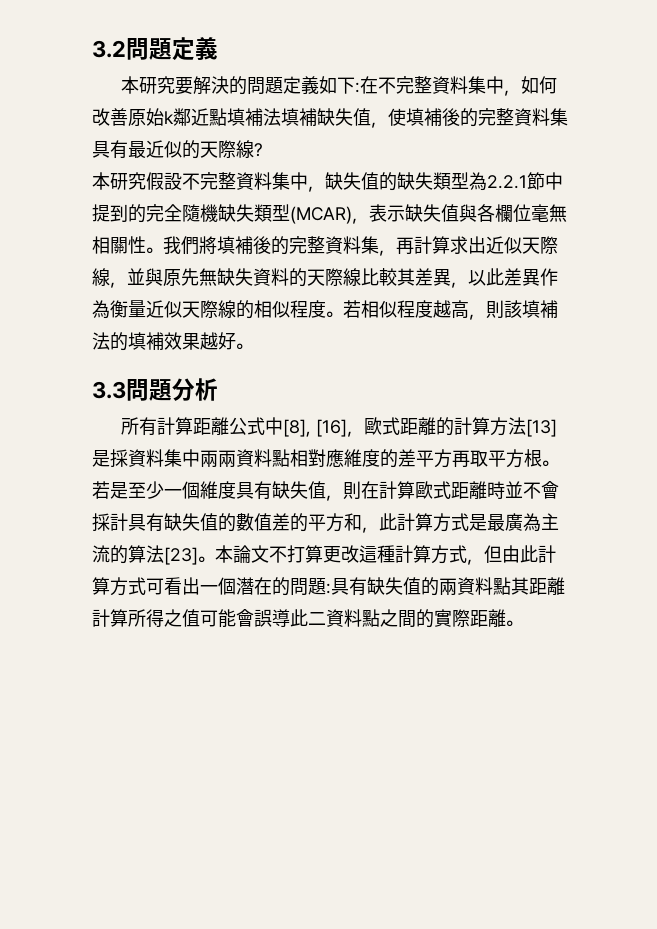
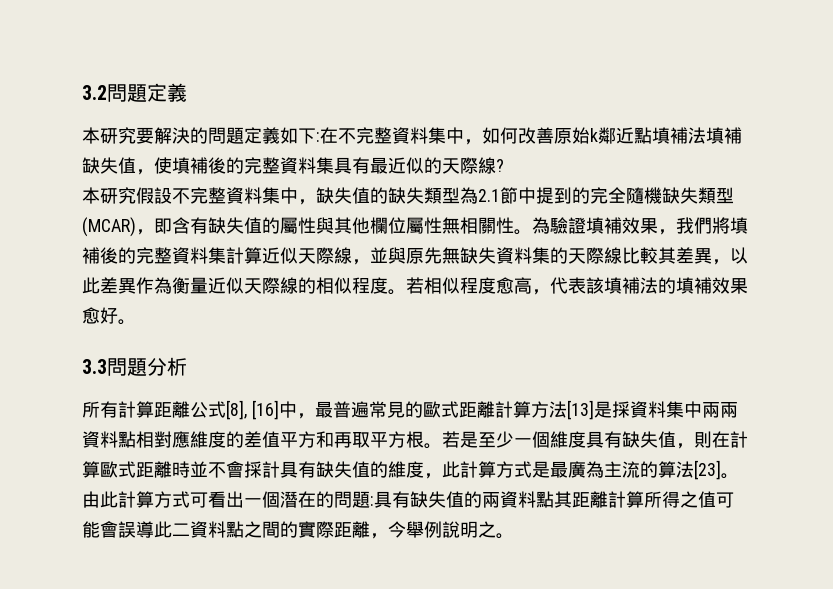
- 本研究假設不完整資料集中，缺失值的缺失類型為2.2.1節中提到的完全隨機缺失類型(MCAR)，表示缺失值與各欄位毫無相關性。我們將填補後的完整資料集，再計算求出近似天際線，並與原先無缺失資料的天際線比較其差異，以此差異作為衡量近似天際線的相似程度。
+ 本研究假設不完整資料集中，缺失值的缺失類型為2.1節中提到的完全隨機缺失類型(MCAR)，即含有缺失值的屬性與其他欄位屬性無相關性。為驗證填補效果，我們將填補後的完整資料集計算近似天際線，並與原先無缺失資料集的天際線比較其差異，以此差異作為衡量近似天際線的相似程度。
- 若相似程度越高，則該填補法的填補效果越好。
+ 若相似程度愈高，代表該填補法的填補效果愈好。
- 所有計算距離公式中[8], [16]，歐式距離的計算方法[13]是採資料集中兩兩資料點相對應維度的差平方再取平方根。
+ 所有計算距離公式[8], [16]中，最普遍常見的歐式距離計算方法[13]是採資料集中兩兩資料點相對應維度的差值平方和再取平方根。
- 若是至少一個維度具有缺失值，則在計算歐式距離時並不會採計具有缺失值的數值差的平方和，此計算方式是最廣為主流的算法[23]。
+ 若是至少一個維度具有缺失值，則在計算歐式距離時並不會採計具有缺失值的維度，此計算方式是最廣為主流的算法[23]。
- 本論文不打算更改這種計算方式，但由此計算方式可看出一個潛在的問題:具有缺失值的兩資料點其距離計算所得之值可能會誤導此二資料點之間的實際距離。
+ 由此計算方式可看出一個潛在的問題:具有缺失值的兩資料點其距離計算所得之值可能會誤導此二資料點之間的實際距離，今舉例說明之。

